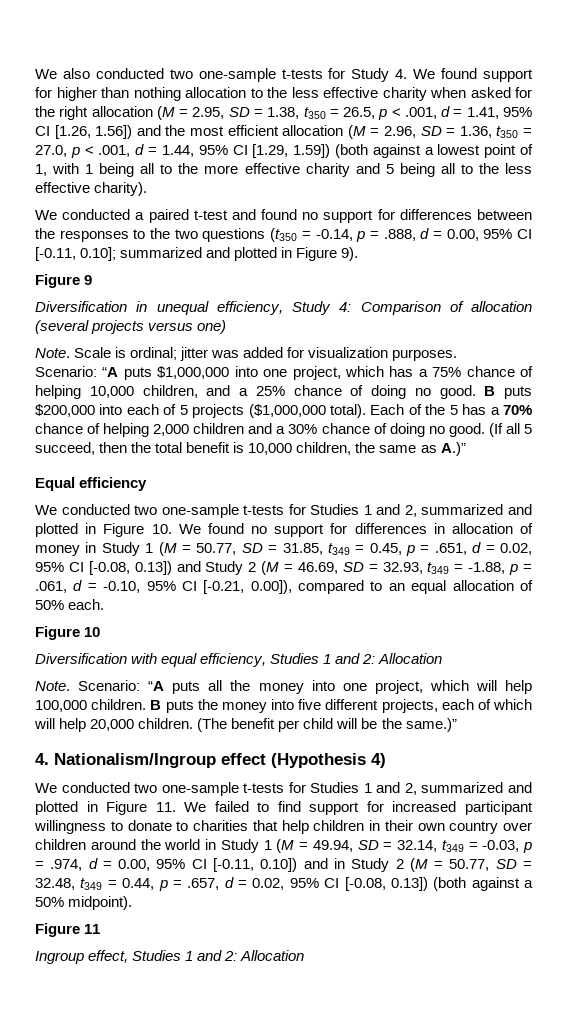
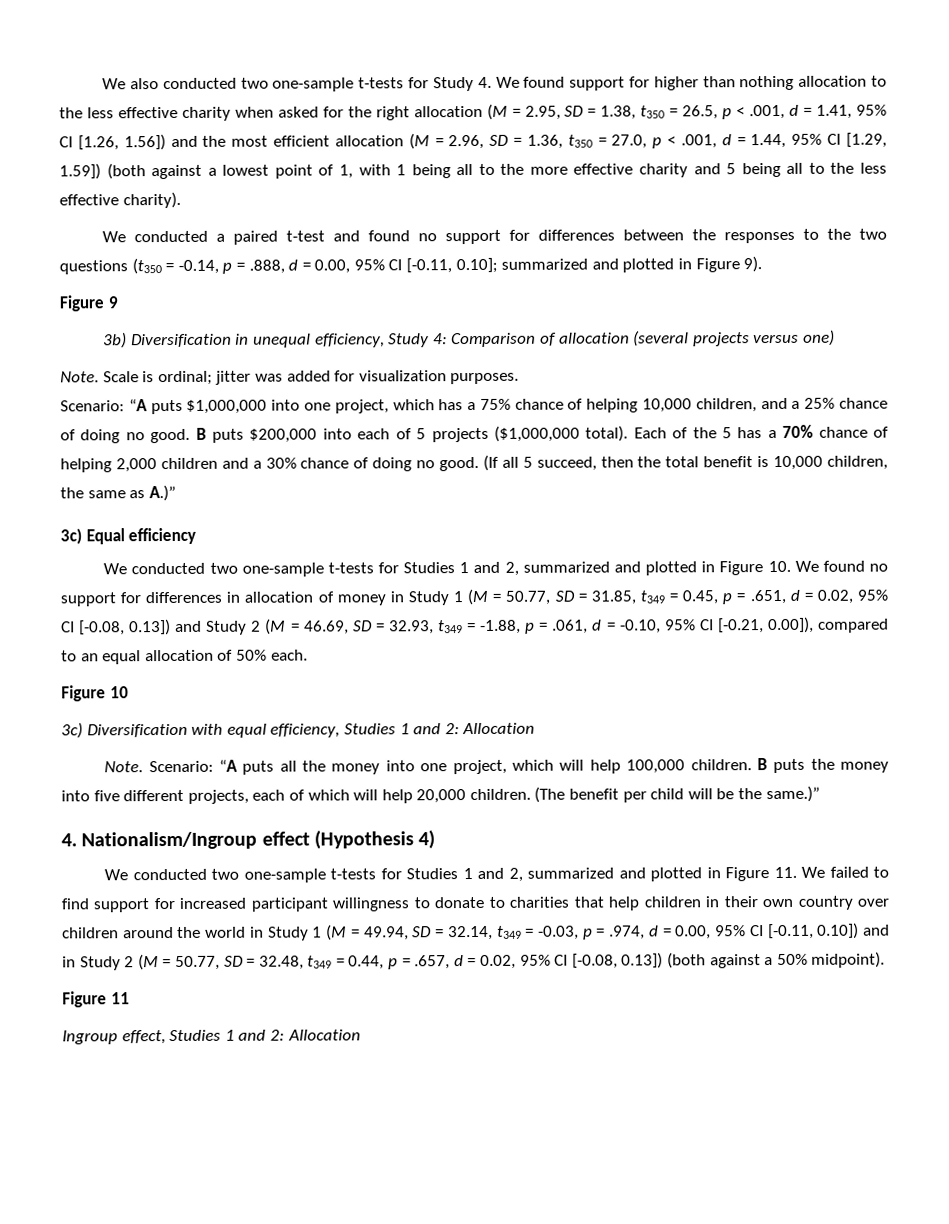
- Diversification in unequal efficiency, Study 4: Comparison of allocation (several projects versus one)
+ 3b) Diversification in unequal efficiency, Study 4: Comparison of allocation (several projects versus one)
- Equal efficiency
+ 3c) Equal efficiency
- Diversification with equal efficiency, Studies 1 and 2: Allocation
+ 3c) Diversification with equal efficiency, Studies 1 and 2: Allocation

